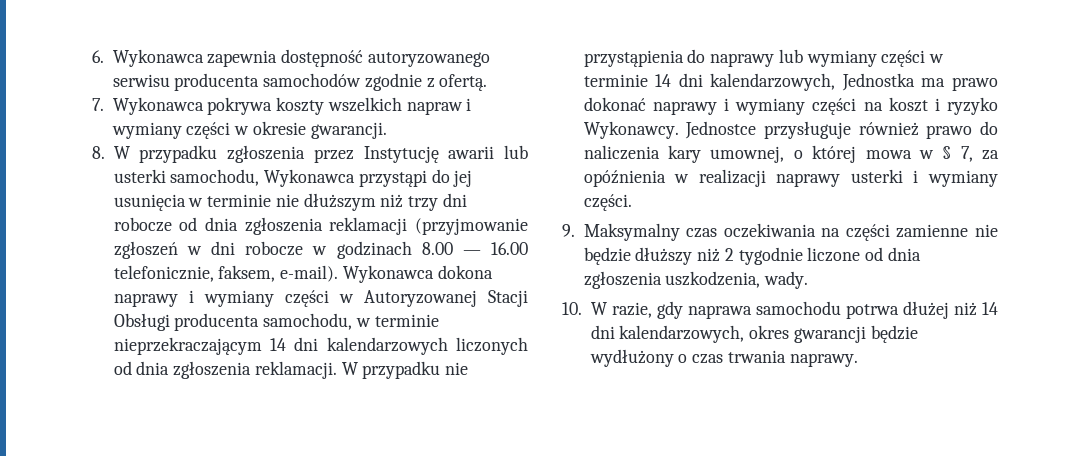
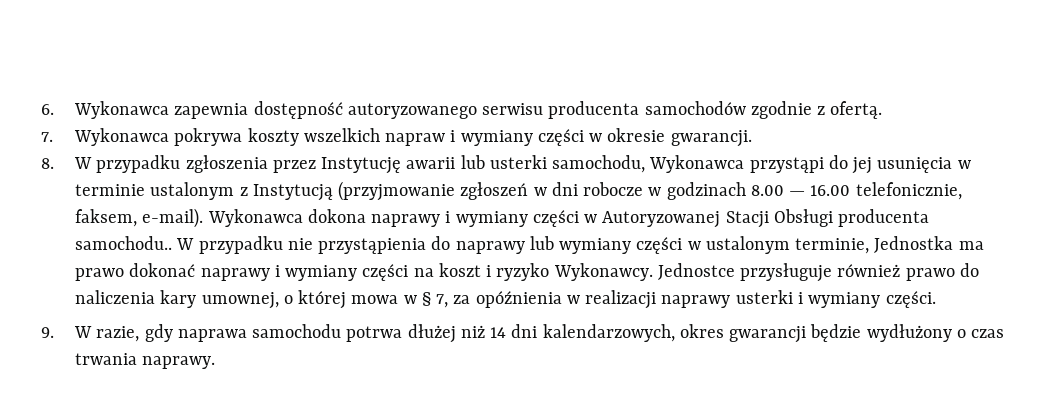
- 8. W przypadku zgłoszenia przez Instytucję awarii lub usterki samochodu, Wykonawca przystąpi do jej usunięcia w terminie nie dłuższym niż trzy dni robocze od dnia zgłoszenia reklamacji (przyjmowanie zgłoszeń w dni robocze w godzinach 8.00 — 16.00 telefonicznie, faksem, e-mail).
+ 8. W przypadku zgłoszenia przez Instytucję awarii lub usterki samochodu, Wykonawca przystąpi do jej usunięcia w terminie ustalonym z Instytucją (przyjmowanie zgłoszeń w dni robocze w godzinach 8.00 — 16.00 telefonicznie, faksem, e-mail).
- Wykonawca dokona naprawy i wymiany części w Autoryzowanej Stacji Obsługi producenta samochodu, w terminie nieprzekraczającym 14 dni kalendarzowych liczonych od dnia zgłoszenia reklamacji.
+ Wykonawca dokona naprawy i wymiany części w Autoryzowanej Stacji Obsługi producenta samochodu..
- W przypadku nie przystąpienia do naprawy lub wymiany części w terminie 14 dni kalendarzowych, Jednostka ma prawo dokonać naprawy i wymiany części na koszt i ryzyko Wykonawcy.
+ W przypadku nie przystąpienia do naprawy lub wymiany części w ustalonym terminie, Jednostka ma prawo dokonać naprawy i wymiany części na koszt i ryzyko Wykonawcy.
- 9. Maksymalny czas oczekiwania na części zamienne nie będzie dłuższy niż 2 tygodnie liczone od dnia zgłoszenia uszkodzenia, wady.
- 10. W razie, gdy naprawa samochodu potrwa dłużej niż 14 dni kalendarzowych, okres gwarancji będzie wydłużony o czas trwania naprawy.
+ 9. W razie, gdy naprawa samochodu potrwa dłużej niż 14 dni kalendarzowych, okres gwarancji będzie wydłużony o czas trwania naprawy.

